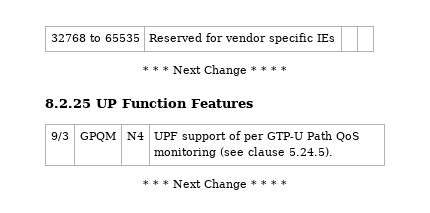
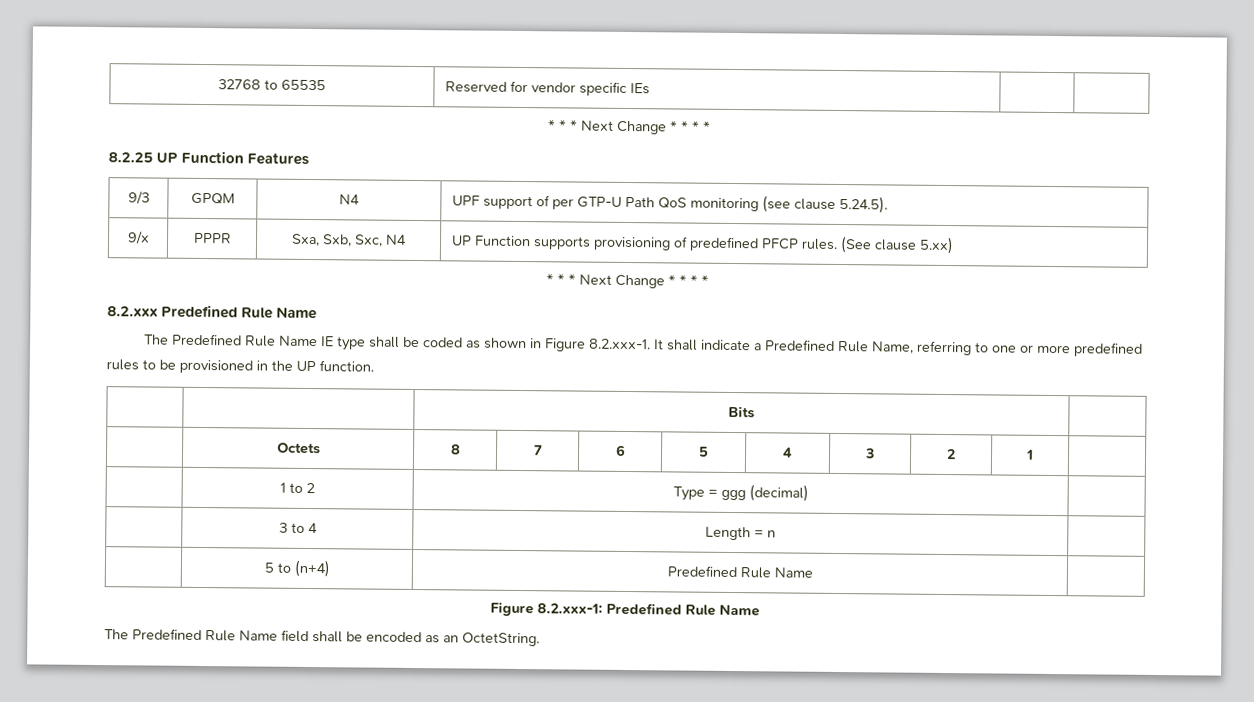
  9/3 | GPQM | N4 | UPF support of per GTP-U Path QoS monitoring (see clause 5.24.5).
+ 9/x | PPPR | Sxa, Sxb, Sxc, N4 | UP Function supports provisioning of predefined PFCP rules. (See clause 5.xx)
  * * * Next Change * * * *
+ 8.2.xxx Predefined Rule Name
+ The Predefined Rule Name IE type shall be coded as shown in Figure 8.2.xxx-1. It shall indicate a Predefined Rule Name, referring to one or more predefined rules to be provisioned in the UP function.
+ | | Bits |
+ | Octets | 8 | 7 | 6 | 5 | 4 | 3 | 2 | 1 |
+ | 1 to 2 | Type = ggg (decimal) |
+ | 3 to 4 | Length = n |
+ | 5 to (n+4) | Predefined Rule Name |
+ Figure 8.2.xxx-1: Predefined Rule Name
+ The Predefined Rule Name field shall be encoded as an OctetString.

